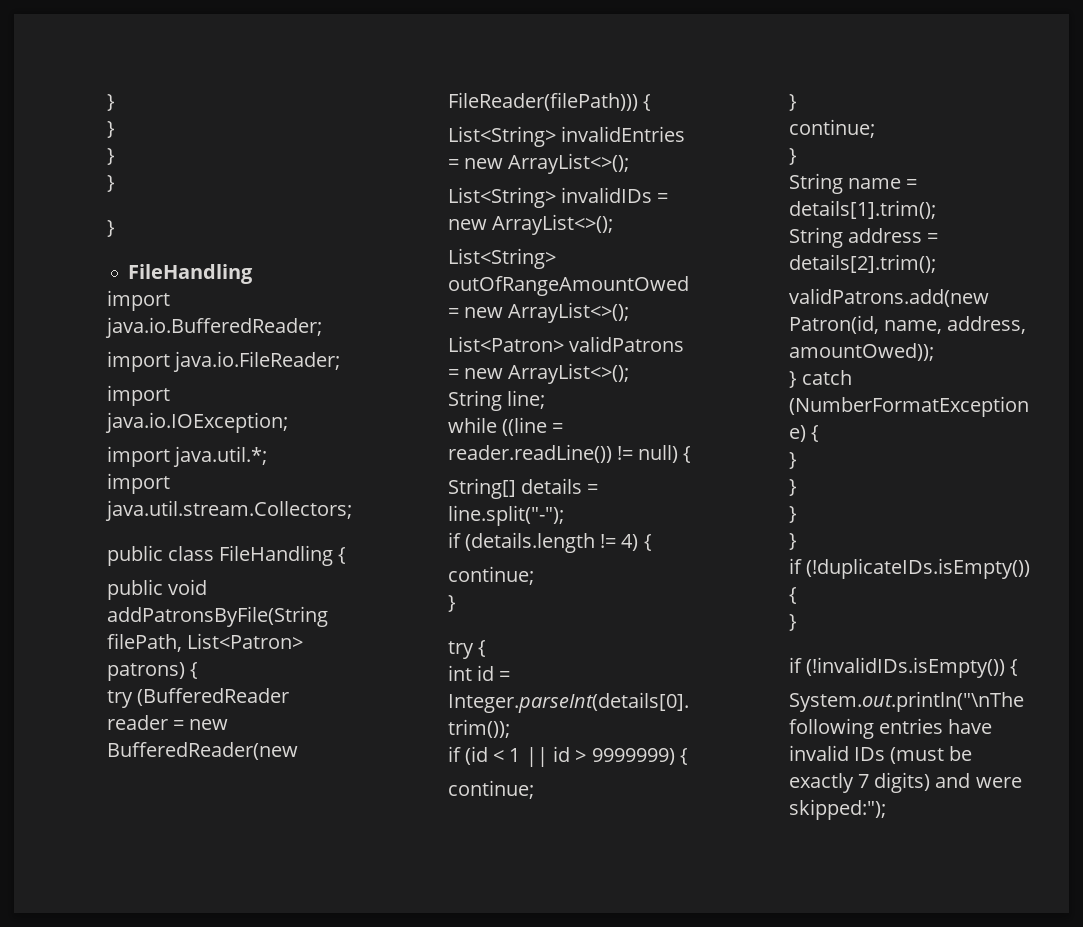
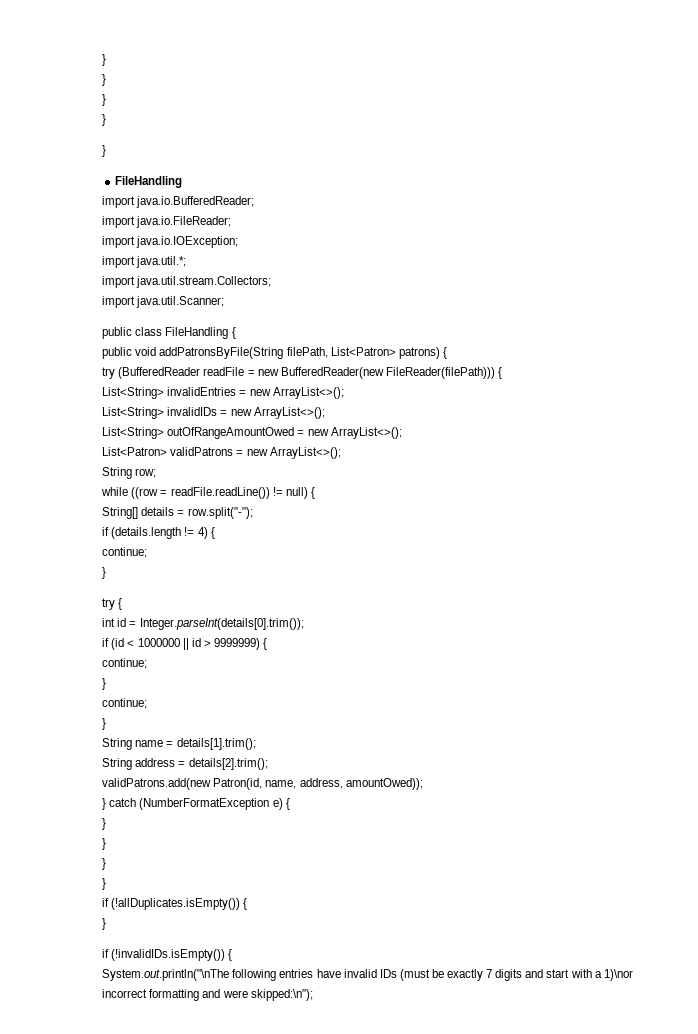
+ import java.util.Scanner;
- try (BufferedReader reader = new BufferedReader(new FileReader(filePath))) {
+ try (BufferedReader readFile = new BufferedReader(new FileReader(filePath))) {
- String line;
+ String row;
- while ((line = reader.readLine()) != null) {
+ while ((row = readFile.readLine()) != null) {
- String[] details = line.split("-");
+ String[] details = row.split("-");
- if (id < 1 || id > 9999999) {
+ if (id < 1000000 || id > 9999999) {
- if (!duplicateIDs.isEmpty()) {
+ if (!allDuplicates.isEmpty()) {
- System.out.println("\nThe following entries have invalid IDs (must be exactly 7 digits) and were skipped:");
+ System.out.println("\nThe following entries have invalid IDs (must be exactly 7 digits and start with a 1)\nor incorrect formatting and were skipped:\n");

